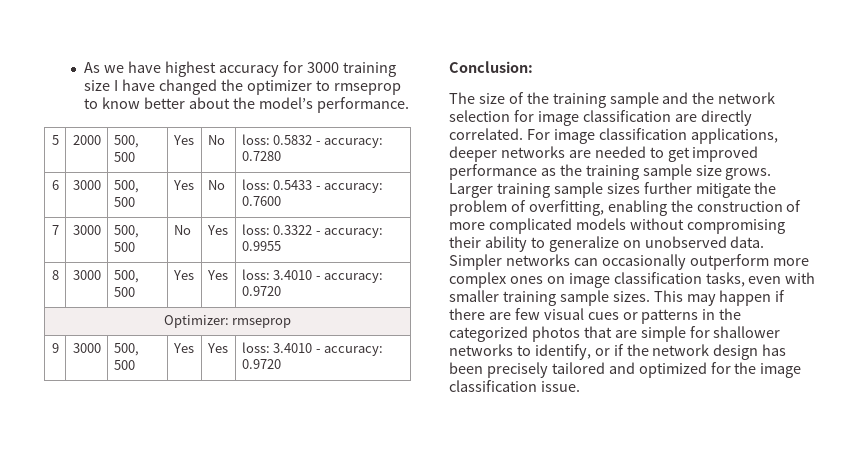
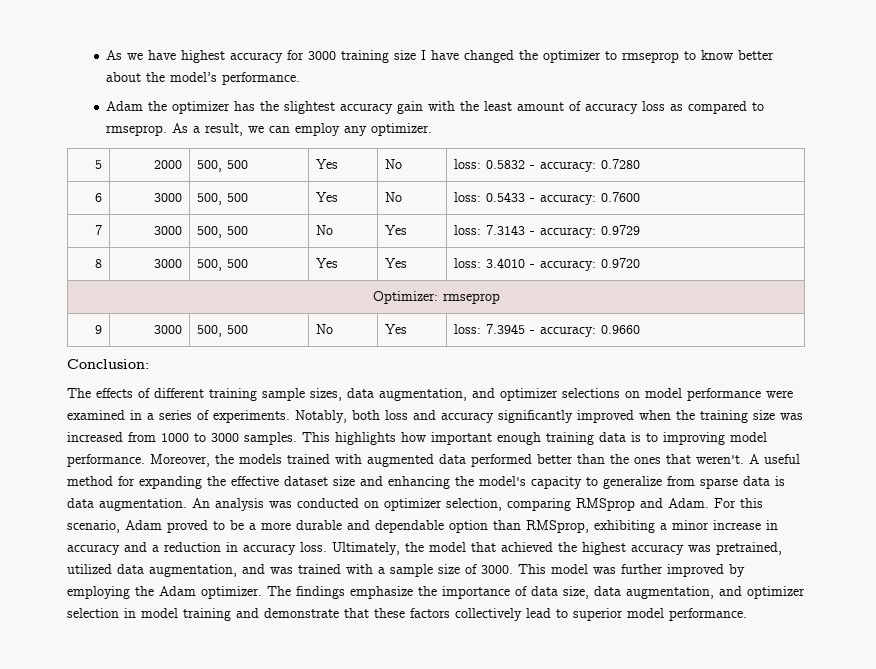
+ Adam the optimizer has the slightest accuracy gain with the least amount of accuracy loss as compared to rmseprop. As a result, we can employ any optimizer.
- 7 | 3000 | 500, 500 | No | Yes | loss: 0.3322 - accuracy: 0.9955
+ 7 | 3000 | 500, 500 | No | Yes | loss: 7.3143 - accuracy: 0.9729
- 9 | 3000 | 500, 500 | Yes | Yes | loss: 3.4010 - accuracy: 0.9720
+ 9 | 3000 | 500, 500 | No | Yes | loss: 7.3945 - accuracy: 0.9660
- The size of the training sample and the network selection for image classification are directly correlated. For image classification applications, deeper networks are needed to get improved performance as the training sample size grows. Larger training sample sizes further mitigate the problem of overfitting, enabling the construction of more complicated models without compromising their ability to generalize on unobserved data. Simpler networks can occasionally outperform more complex ones on image classification tasks, even with smaller training sample sizes. This may happen if there are few visual cues or patterns in the categorized photos that are simple for shallower networks to identify, or if the network design has been precisely tailored and optimized for the image classification issue.
+ The effects of different training sample sizes, data augmentation, and optimizer selections on model performance were examined in a series of experiments. Notably, both loss and accuracy significantly improved when the training size was increased from 1000 to 3000 samples. This highlights how important enough training data is to improving model performance. Moreover, the models trained with augmented data performed better than the ones that weren't. A useful method for expanding the effective dataset size and enhancing the model's capacity to generalize from sparse data is data augmentation. An analysis was conducted on optimizer selection, comparing RMSprop and Adam. For this scenario, Adam proved to be a more durable and dependable option than RMSprop, exhibiting a minor increase in accuracy and a reduction in accuracy loss. Ultimately, the model that achieved the highest accuracy was pretrained, utilized data augmentation, and was trained with a sample size of 3000. This model was further improved by employing the Adam optimizer. The findings emphasize the importance of data size, data augmentation, and optimizer selection in model training and demonstrate that these factors collectively lead to superior model performance.

